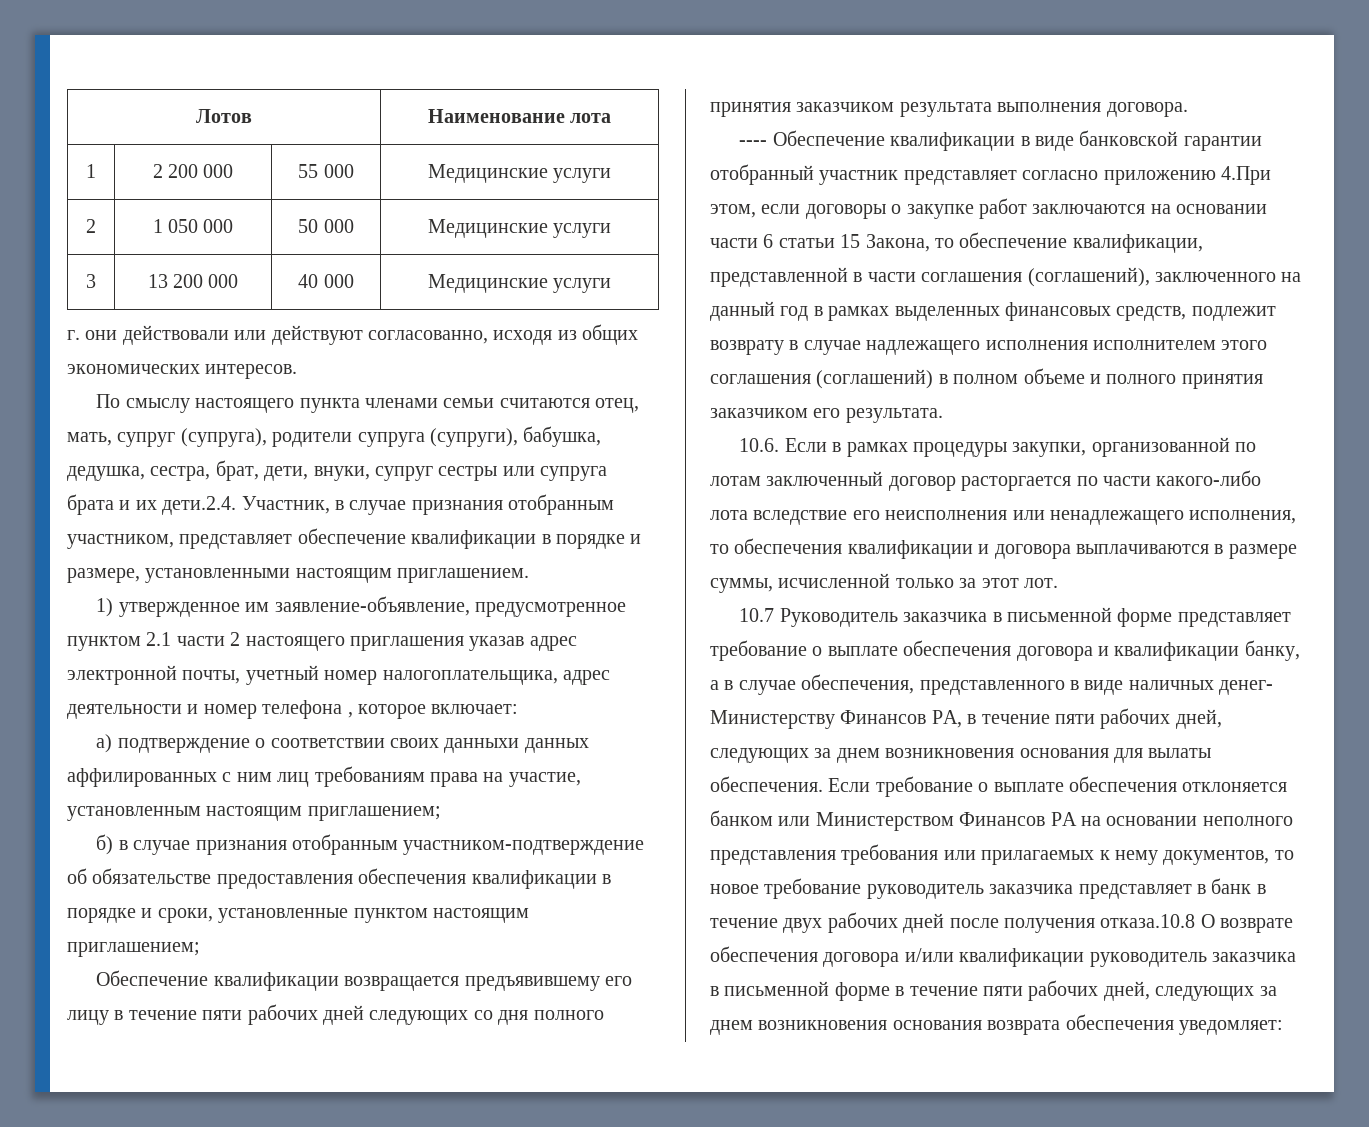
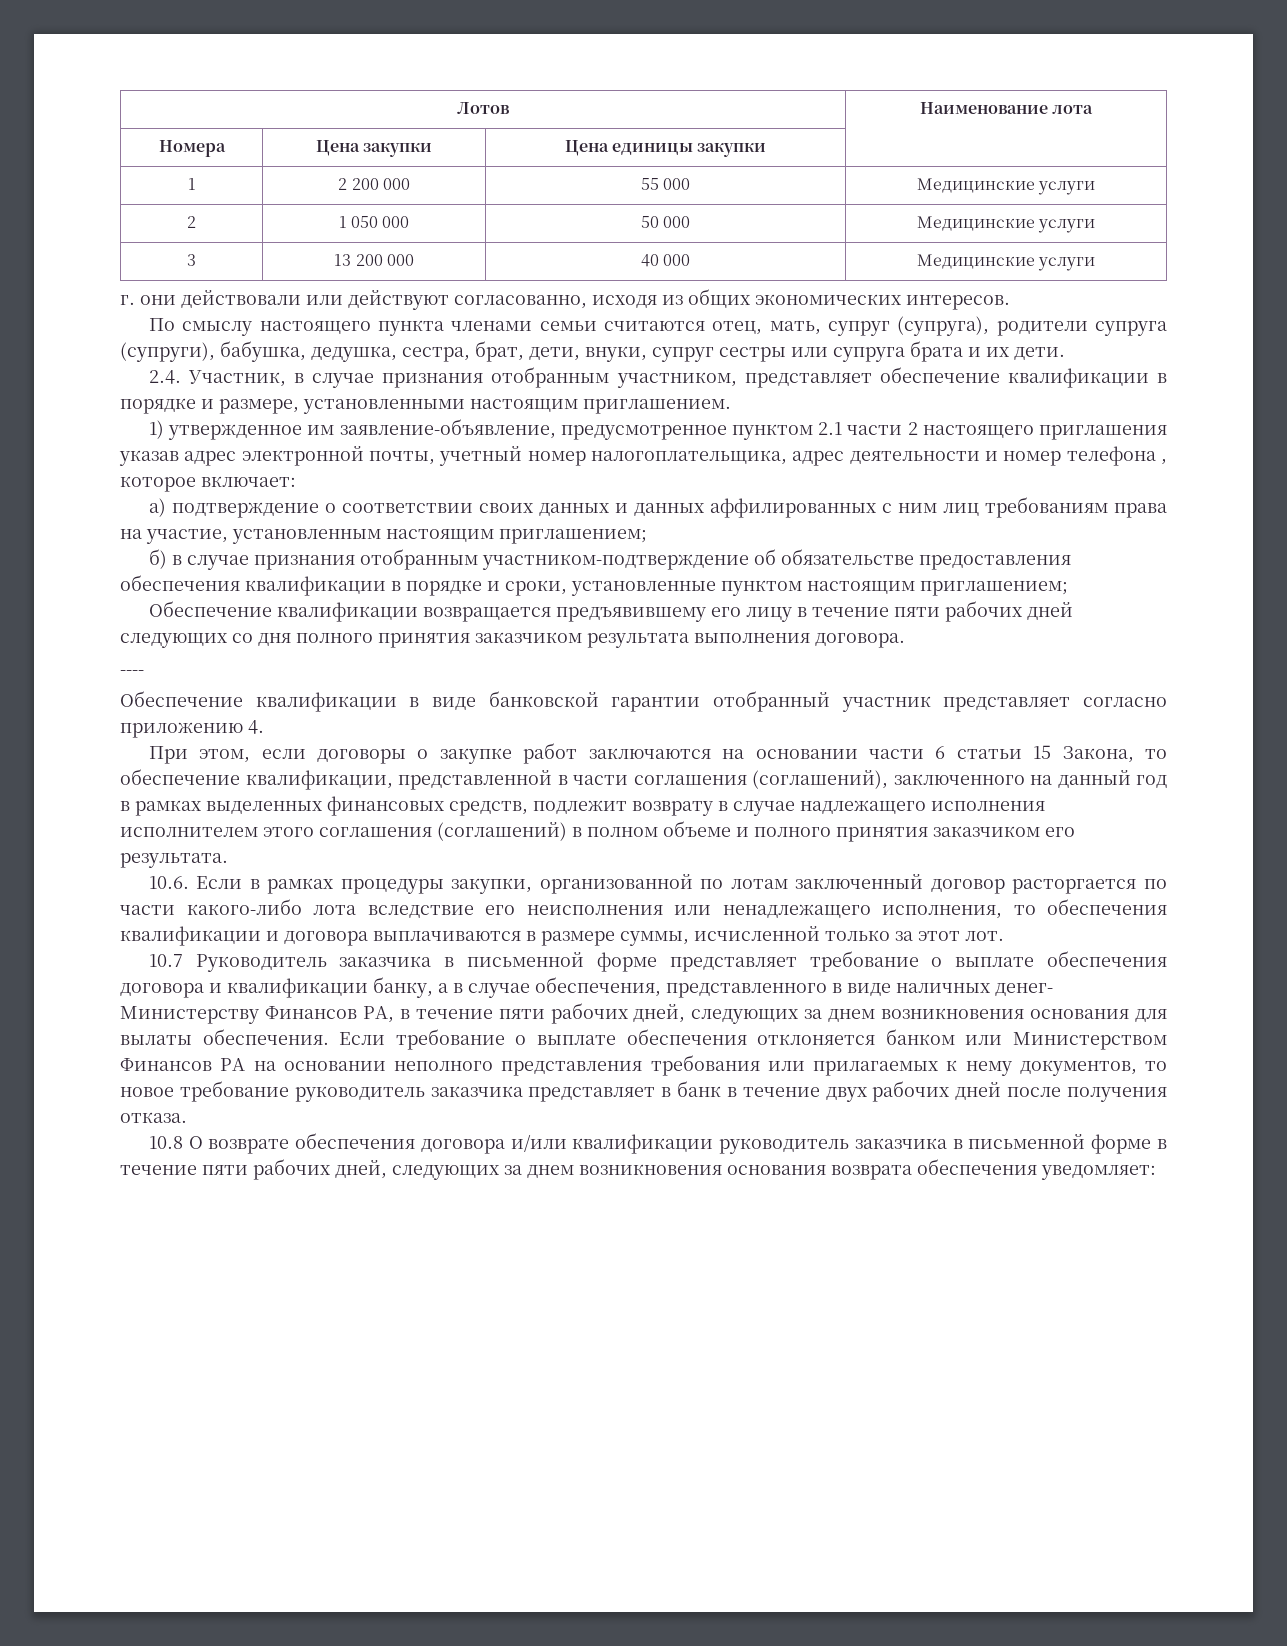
+ Номера | Цена закупки | Цена единицы закупки |
- По смыслу настоящего пункта членами семьи считаются отец, мать, супруг (супруга), родители супруга (супруги), бабушка, дедушка, сестра, брат, дети, внуки, супруг сестры или супруга брата и их дети.2.4. Участник, в случае признания отобранным участником, представляет обеспечение квалификации в порядке и размере, установленными настоящим приглашением.
+ По смыслу настоящего пункта членами семьи считаются отец, мать, супруг (супруга), родители супруга (супруги), бабушка, дедушка, сестра, брат, дети, внуки, супруг сестры или супруга брата и их дети.
+ 2.4. Участник, в случае признания отобранным участником, представляет обеспечение квалификации в порядке и размере, установленными настоящим приглашением.
- а) подтверждение о соответствии своих данныхи данных аффилированных с ним лиц требованиям права на участие, установленным настоящим приглашением;
+ а) подтверждение о соответствии своих данных и данных аффилированных с ним лиц требованиям права на участие, установленным настоящим приглашением;
- ---- Обеспечение квалификации в виде банковской гарантии отобранный участник представляет согласно приложению 4.При этом, если договоры о закупке работ заключаются на основании части 6 статьи 15 Закона, то обеспечение квалификации, представленной в части соглашения (соглашений), заключенного на данный год в рамках выделенных финансовых средств, подлежит возврату в случае надлежащего исполнения исполнителем этого соглашения (соглашений) в полном объеме и полного принятия заказчиком его результата.
+ ----
+ Обеспечение квалификации в виде банковской гарантии отобранный участник представляет согласно приложению 4.
+ При этом, если договоры о закупке работ заключаются на основании части 6 статьи 15 Закона, то обеспечение квалификации, представленной в части соглашения (соглашений), заключенного на данный год в рамках выделенных финансовых средств, подлежит возврату в случае надлежащего исполнения исполнителем этого соглашения (соглашений) в полном объеме и полного принятия заказчиком его результата.
- Если требование о выплате обеспечения отклоняется банком или Министерством Финансов РА на основании неполного представления требования или прилагаемых к нему документов, то новое требование руководитель заказчика представляет в банк в течение двух рабочих дней после получения отказа.10.8 О возврате обеспечения договора и/или квалификации руководитель заказчика в письменной форме в течение пяти рабочих дней, следующих за днем возникновения основания возврата обеспечения уведомляет:
+ Если требование о выплате обеспечения отклоняется банком или Министерством Финансов РА на основании неполного представления требования или прилагаемых к нему документов, то новое требование руководитель заказчика представляет в банк в течение двух рабочих дней после получения отказа.
+ 10.8 О возврате обеспечения договора и/или квалификации руководитель заказчика в письменной форме в течение пяти рабочих дней, следующих за днем возникновения основания возврата обеспечения уведомляет:

